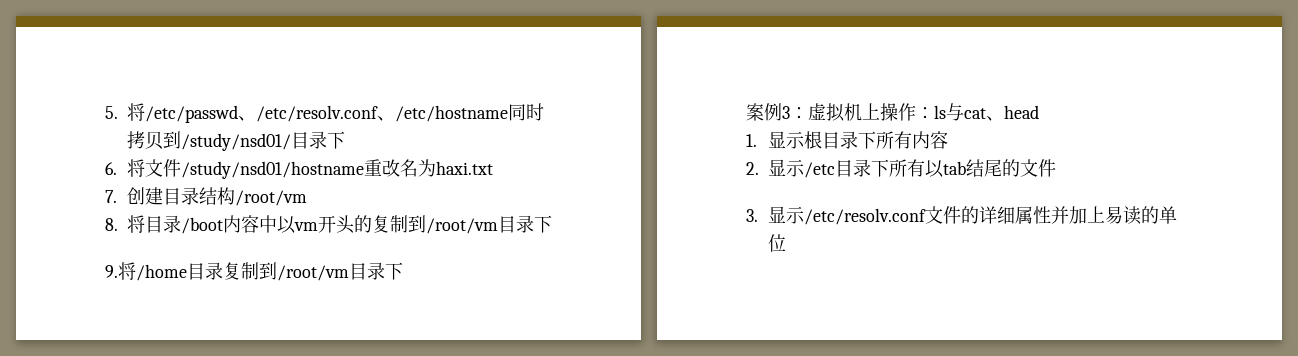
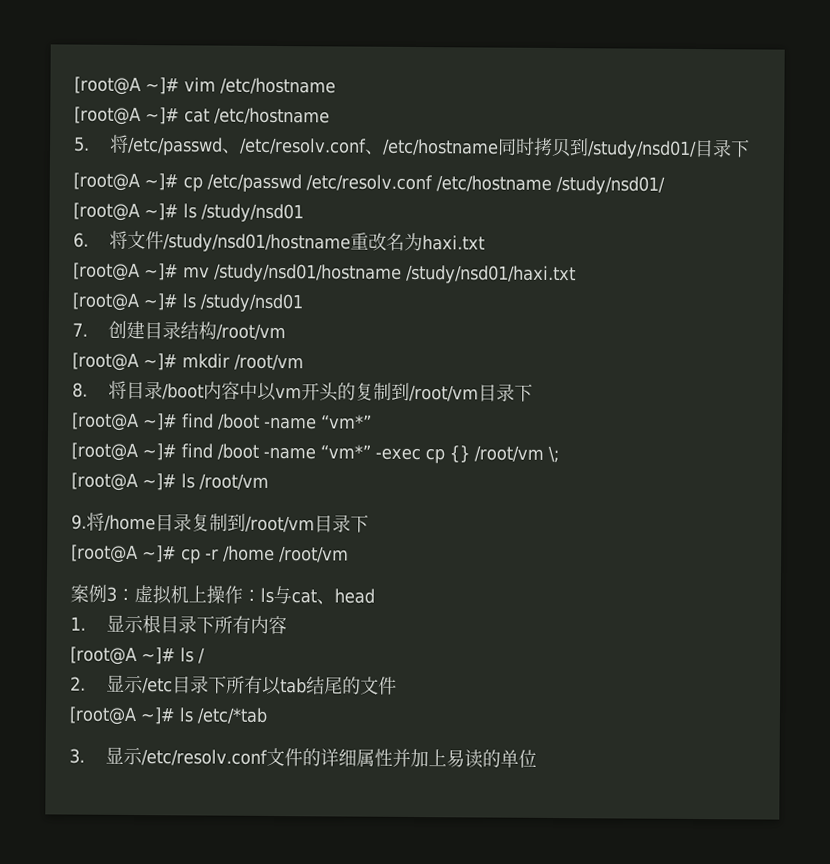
+ [root@A ~]# vim /etc/hostname
+ [root@A ~]# cat /etc/hostname
+ [root@A ~]# cp /etc/passwd /etc/resolv.conf /etc/hostname /study/nsd01/
+ [root@A ~]# ls /study/nsd01
+ [root@A ~]# mv /study/nsd01/hostname /study/nsd01/haxi.txt
+ [root@A ~]# ls /study/nsd01
+ [root@A ~]# mkdir /root/vm
  8.将目录/boot内容中以vm开头的复制到/root/vm目录下
+ [root@A ~]# find /boot -name “vm*”
+ [root@A ~]# find /boot -name “vm*” -exec cp {} /root/vm \;
+ [root@A ~]# ls /root/vm
+ [root@A ~]# cp -r /home /root/vm
+ [root@A ~]# ls /
+ [root@A ~]# ls /etc/*tab

